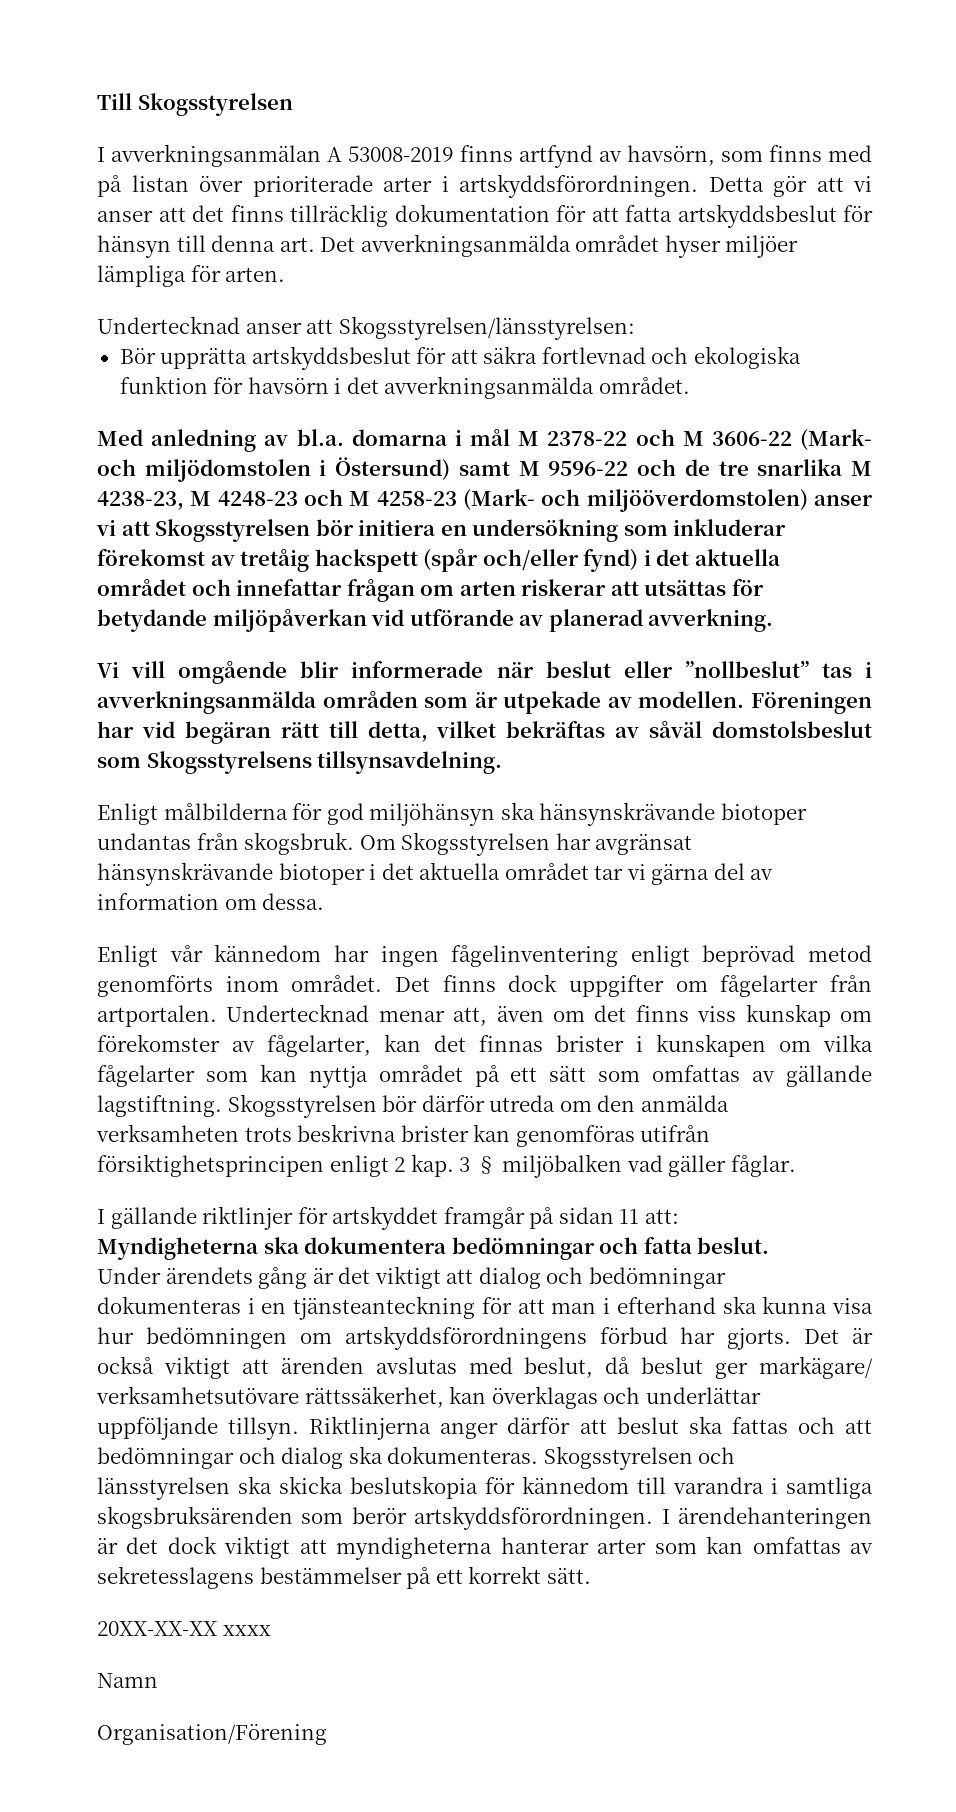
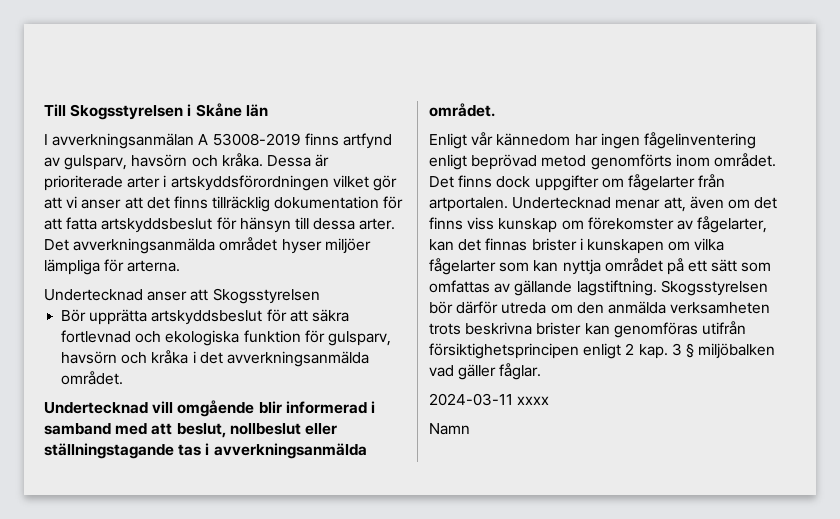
- Till Skogsstyrelsen
+ Till Skogsstyrelsen i Skåne län
- I avverkningsanmälan A 53008-2019 finns artfynd av havsörn, som finns med på listan över prioriterade arter i artskyddsförordningen. Detta gör att vi anser att det finns tillräcklig dokumentation för att fatta artskyddsbeslut för hänsyn till denna art. Det avverkningsanmälda området hyser miljöer lämpliga för arten.
+ I avverkningsanmälan A 53008-2019 finns artfynd av gulsparv, havsörn och kråka. Dessa är prioriterade arter i artskyddsförordningen vilket gör att vi anser att det finns tillräcklig dokumentation för att fatta artskyddsbeslut för hänsyn till dessa arter. Det avverkningsanmälda området hyser miljöer lämpliga för arterna.
- Undertecknad anser att Skogsstyrelsen/länsstyrelsen:
+ Undertecknad anser att Skogsstyrelsen
- Bör upprätta artskyddsbeslut för att säkra fortlevnad och ekologiska funktion för havsörn i det avverkningsanmälda området.
+ Bör upprätta artskyddsbeslut för att säkra fortlevnad och ekologiska funktion för gulsparv, havsörn och kråka i det avverkningsanmälda området.
- Med anledning av bl.a. domarna i mål M 2378-22 och M 3606-22 (Mark- och miljödomstolen i Östersund) samt M 9596-22 och de tre snarlika M 4238-23, M 4248-23 och M 4258-23 (Mark- och miljööverdomstolen) anser vi att Skogsstyrelsen bör initiera en undersökning som inkluderar förekomst av tretåig hackspett (spår och/eller fynd) i det aktuella området och innefattar frågan om arten riskerar att utsättas för betydande miljöpåverkan vid utförande av planerad avverkning.
- Vi vill omgående blir informerade när beslut eller ”nollbeslut” tas i avverkningsanmälda områden som är utpekade av modellen. Föreningen har vid begäran rätt till detta, vilket bekräftas av såväl domstolsbeslut som Skogsstyrelsens tillsynsavdelning.
- Enligt målbilderna för god miljöhänsyn ska hänsynskrävande biotoper undantas från skogsbruk. Om Skogsstyrelsen har avgränsat hänsynskrävande biotoper i det aktuella området tar vi gärna del av information om dessa.
+ Undertecknad vill omgående blir informerad i samband med att beslut, nollbeslut eller ställningstagande tas i avverkningsanmälda området.
- I gällande riktlinjer för artskyddet framgår på sidan 11 att:
- Myndigheterna ska dokumentera bedömningar och fatta beslut.
- Under ärendets gång är det viktigt att dialog och bedömningar dokumenteras i en tjänsteanteckning för att man i efterhand ska kunna visa hur bedömningen om artskyddsförordningens förbud har gjorts. Det är också viktigt att ärenden avslutas med beslut, då beslut ger markägare/ verksamhetsutövare rättssäkerhet, kan överklagas och underlättar uppföljande tillsyn. Riktlinjerna anger därför att beslut ska fattas och att bedömningar och dialog ska dokumenteras. Skogsstyrelsen och länsstyrelsen ska skicka beslutskopia för kännedom till varandra i samtliga skogsbruksärenden som berör artskyddsförordningen. I ärendehanteringen är det dock viktigt att myndigheterna hanterar arter som kan omfattas av sekretesslagens bestämmelser på ett korrekt sätt.
- 20XX-XX-XX xxxx
+ 2024-03-11 xxxx
- Organisation/Förening

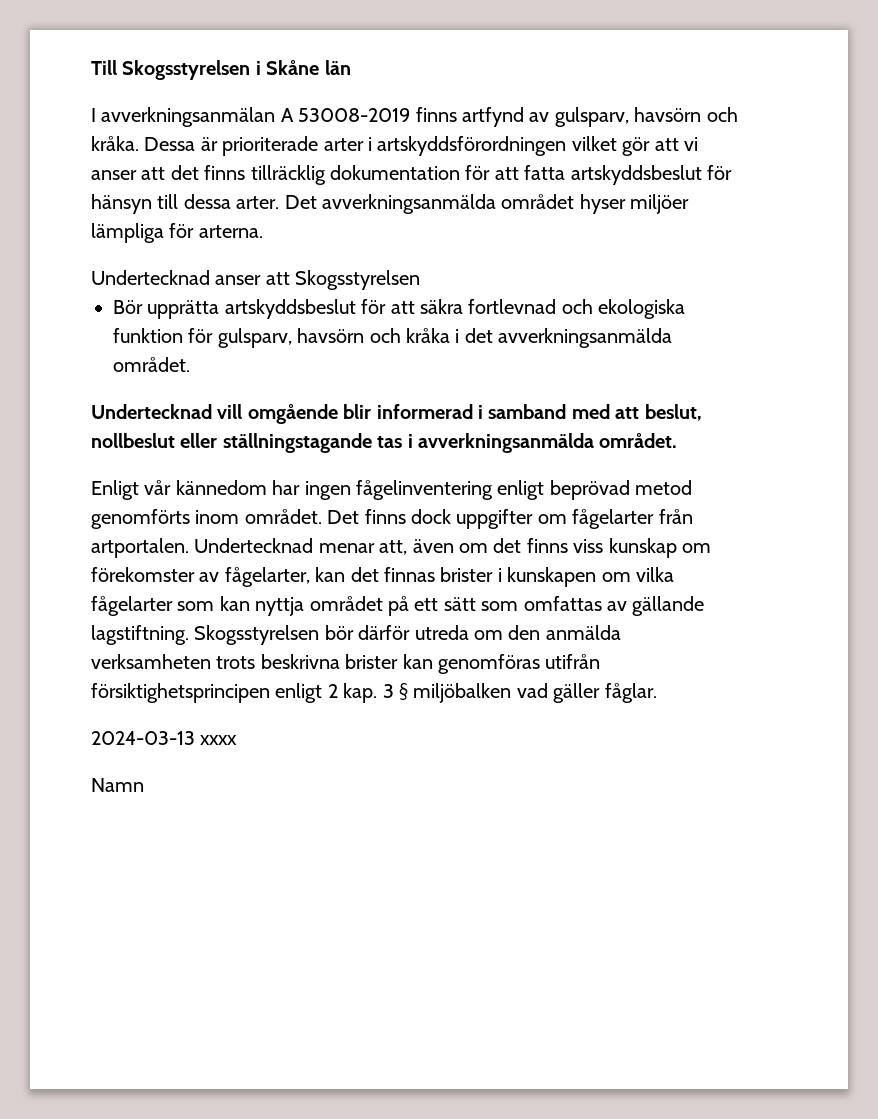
- 2024-03-11 xxxx
+ 2024-03-13 xxxx

